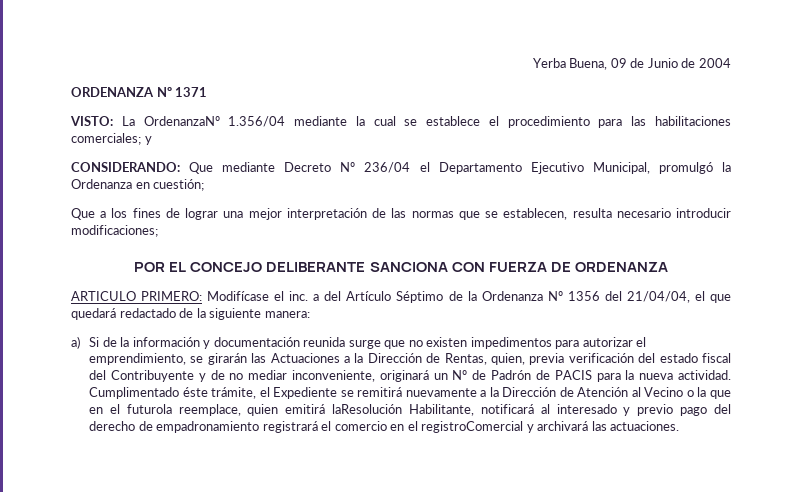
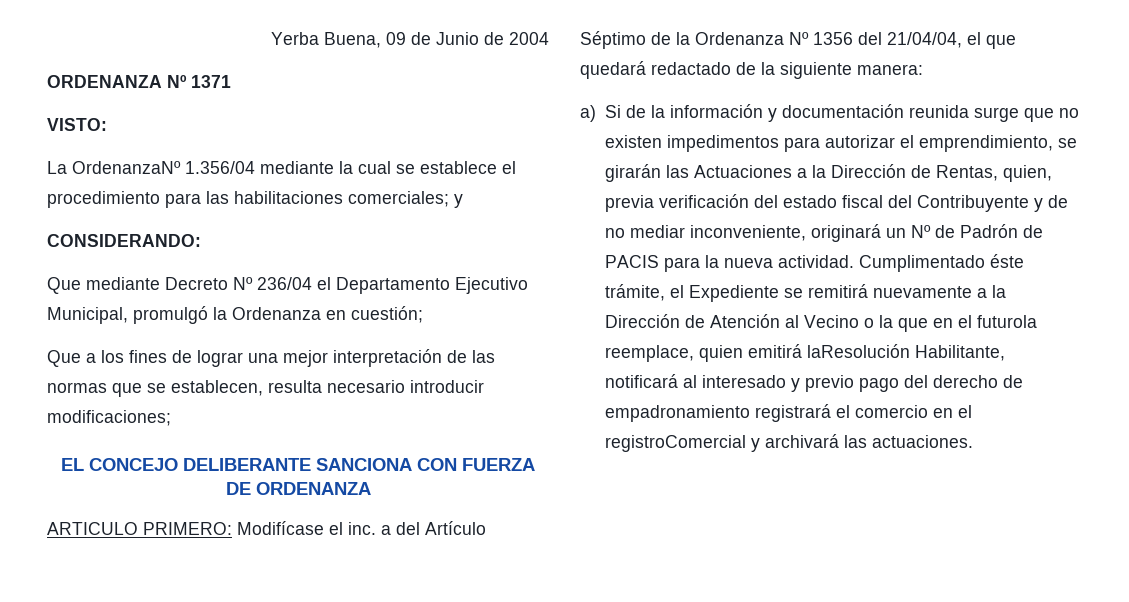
- VISTO: La OrdenanzaNº 1.356/04 mediante la cual se establece el procedimiento para las habilitaciones comerciales; y
+ VISTO:
+ La OrdenanzaNº 1.356/04 mediante la cual se establece el procedimiento para las habilitaciones comerciales; y
- CONSIDERANDO: Que mediante Decreto Nº 236/04 el Departamento Ejecutivo Municipal, promulgó la Ordenanza en cuestión;
+ CONSIDERANDO:
+ Que mediante Decreto Nº 236/04 el Departamento Ejecutivo Municipal, promulgó la Ordenanza en cuestión;
- POR EL CONCEJO DELIBERANTE SANCIONA CON FUERZA DE ORDENANZA
+ EL CONCEJO DELIBERANTE SANCIONA CON FUERZA DE ORDENANZA

